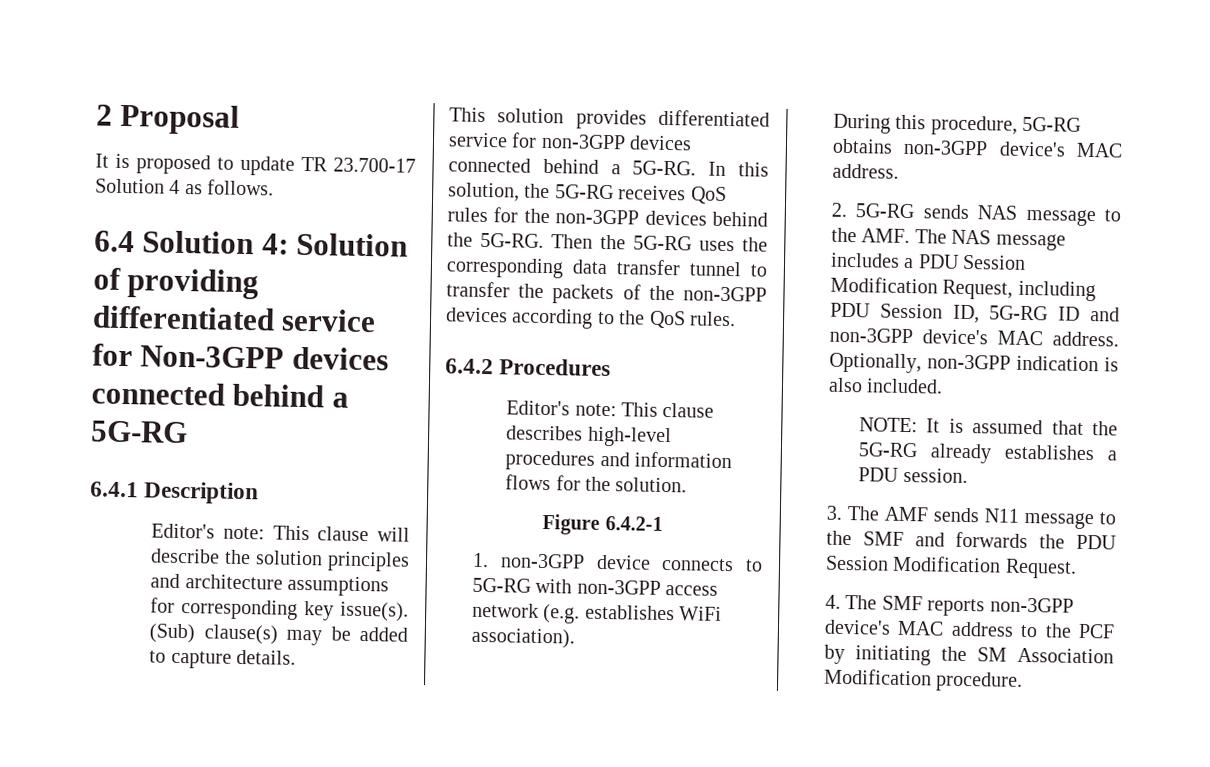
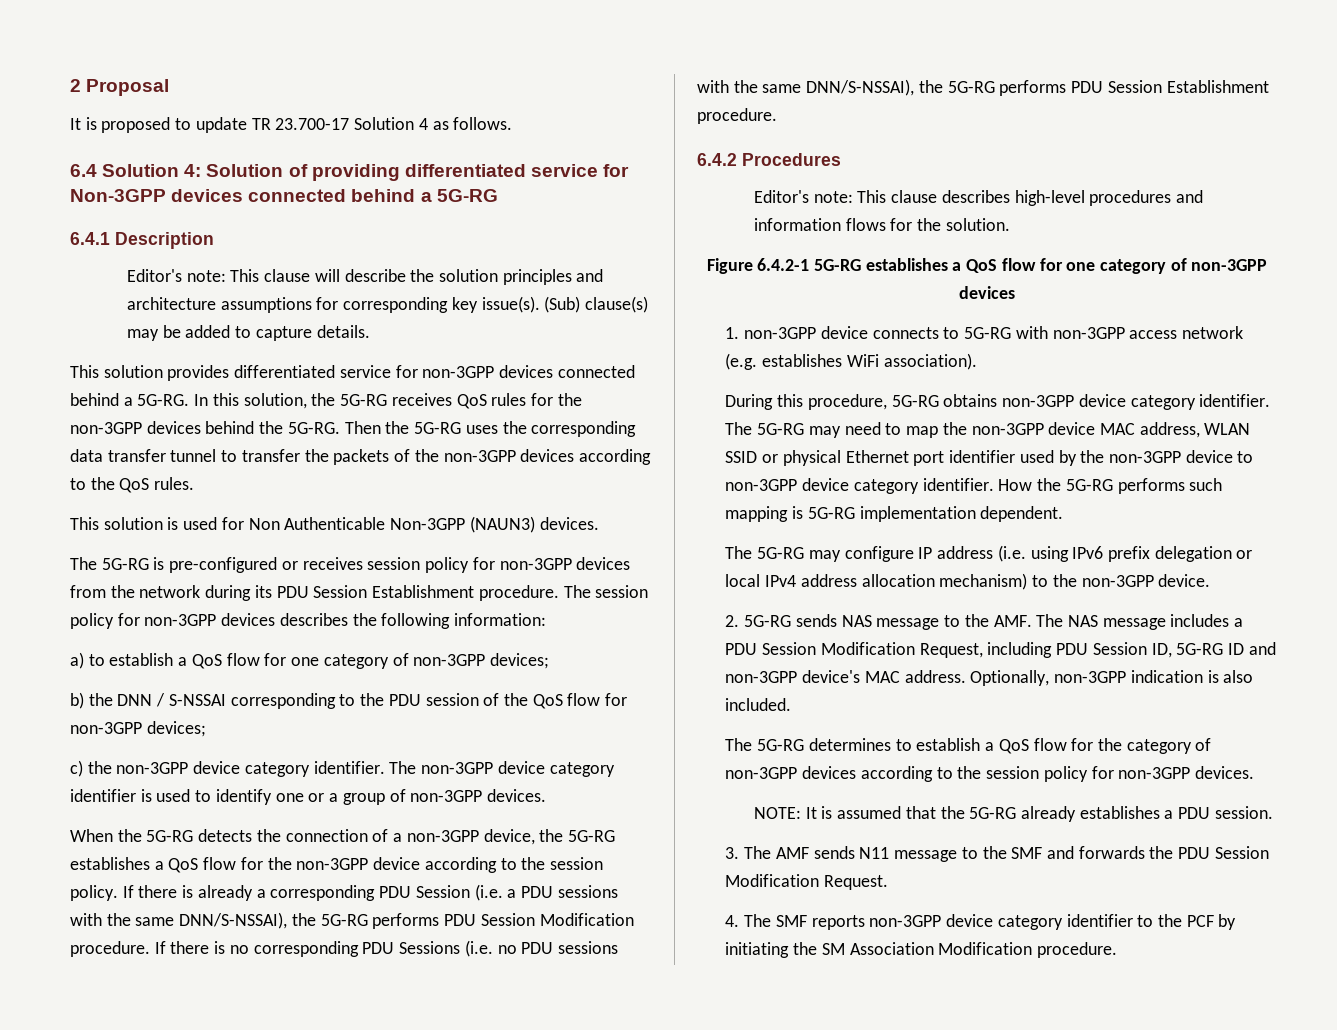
+ This solution is used for Non Authenticable Non-3GPP (NAUN3) devices.
+ The 5G-RG is pre-configured or receives session policy for non-3GPP devices from the network during its PDU Session Establishment procedure. The session policy for non-3GPP devices describes the following information:
+ a) to establish a QoS flow for one category of non-3GPP devices;
+ b) the DNN / S-NSSAI corresponding to the PDU session of the QoS flow for non-3GPP devices;
+ c) the non-3GPP device category identifier. The non-3GPP device category identifier is used to identify one or a group of non-3GPP devices.
+ When the 5G-RG detects the connection of a non-3GPP device, the 5G-RG establishes a QoS flow for the non-3GPP device according to the session policy. If there is already a corresponding PDU Session (i.e. a PDU sessions with the same DNN/S-NSSAI), the 5G-RG performs PDU Session Modification procedure. If there is no corresponding PDU Sessions (i.e. no PDU sessions with the same DNN/S-NSSAI), the 5G-RG performs PDU Session Establishment procedure.
- Figure 6.4.2-1
+ Figure 6.4.2-1 5G-RG establishes a QoS flow for one category of non-3GPP devices
- During this procedure, 5G-RG obtains non-3GPP device's MAC address.
+ During this procedure, 5G-RG obtains non-3GPP device category identifier. The 5G-RG may need to map the non-3GPP device MAC address, WLAN SSID or physical Ethernet port identifier used by the non-3GPP device to non-3GPP device category identifier. How the 5G-RG performs such mapping is 5G-RG implementation dependent.
+ The 5G-RG may configure IP address (i.e. using IPv6 prefix delegation or local IPv4 address allocation mechanism) to the non-3GPP device.
+ The 5G-RG determines to establish a QoS flow for the category of non-3GPP devices according to the session policy for non-3GPP devices.
- 4. The SMF reports non-3GPP device's MAC address to the PCF by initiating the SM Association Modification procedure.
+ 4. The SMF reports non-3GPP device category identifier to the PCF by initiating the SM Association Modification procedure.

